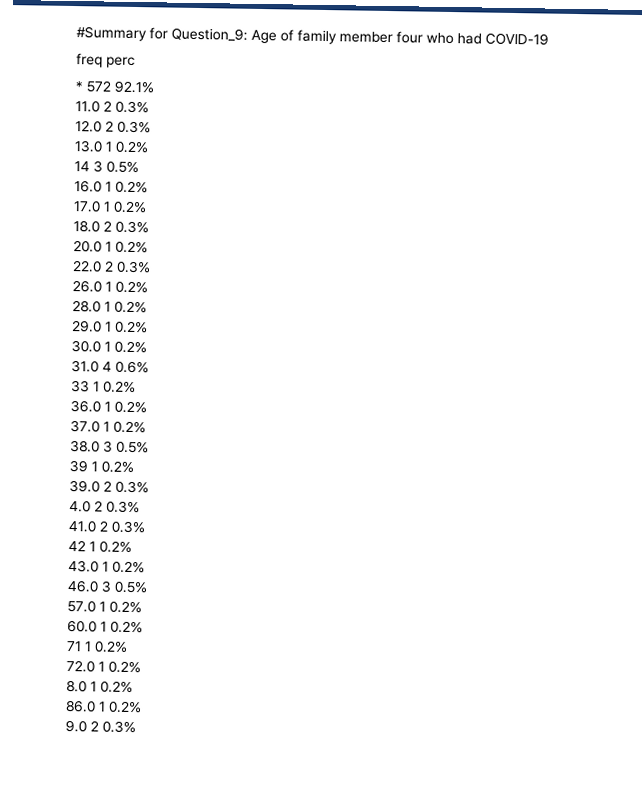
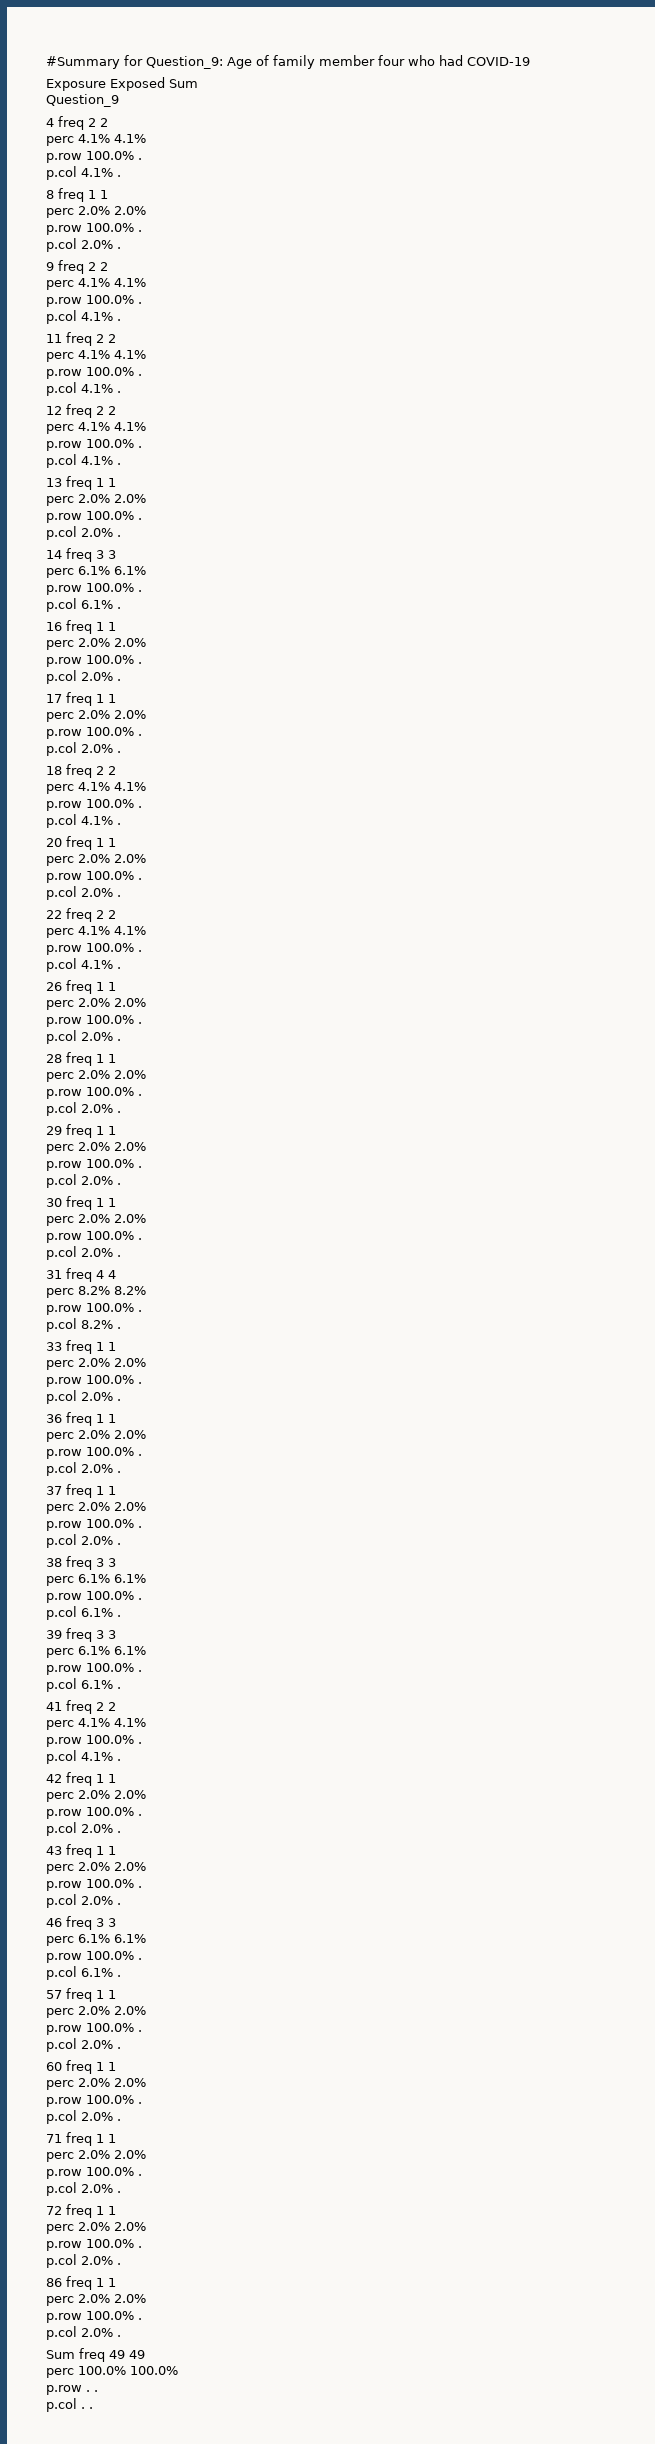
- freq perc
- * 572 92.1%
- 11.0 2 0.3%
- 12.0 2 0.3%
- 13.0 1 0.2%
- 14 3 0.5%
- 16.0 1 0.2%
- 17.0 1 0.2%
- 18.0 2 0.3%
- 20.0 1 0.2%
- 22.0 2 0.3%
- 26.0 1 0.2%
- 28.0 1 0.2%
- 29.0 1 0.2%
- 30.0 1 0.2%
- 31.0 4 0.6%
- 33 1 0.2%
- 36.0 1 0.2%
- 37.0 1 0.2%
- 38.0 3 0.5%
- 39 1 0.2%
- 39.0 2 0.3%
- 4.0 2 0.3%
- 41.0 2 0.3%
- 42 1 0.2%
- 43.0 1 0.2%
- 46.0 3 0.5%
- 57.0 1 0.2%
- 60.0 1 0.2%
- 71 1 0.2%
- 72.0 1 0.2%
- 8.0 1 0.2%
- 86.0 1 0.2%
- 9.0 2 0.3%
+ Exposure Exposed Sum
+ Question_9
+ 4 freq 2 2
+ perc 4.1% 4.1%
+ p.row 100.0% .
+ p.col 4.1% .
+ 8 freq 1 1
+ perc 2.0% 2.0%
+ p.row 100.0% .
+ p.col 2.0% .
+ 9 freq 2 2
+ perc 4.1% 4.1%
+ p.row 100.0% .
+ p.col 4.1% .
+ 11 freq 2 2
+ perc 4.1% 4.1%
+ p.row 100.0% .
+ p.col 4.1% .
+ 12 freq 2 2
+ perc 4.1% 4.1%
+ p.row 100.0% .
+ p.col 4.1% .
+ 13 freq 1 1
+ perc 2.0% 2.0%
+ p.row 100.0% .
+ p.col 2.0% .
+ 14 freq 3 3
+ perc 6.1% 6.1%
+ p.row 100.0% .
+ p.col 6.1% .
+ 16 freq 1 1
+ perc 2.0% 2.0%
+ p.row 100.0% .
+ p.col 2.0% .
+ 17 freq 1 1
+ perc 2.0% 2.0%
+ p.row 100.0% .
+ p.col 2.0% .
+ 18 freq 2 2
+ perc 4.1% 4.1%
+ p.row 100.0% .
+ p.col 4.1% .
+ 20 freq 1 1
+ perc 2.0% 2.0%
+ p.row 100.0% .
+ p.col 2.0% .
+ 22 freq 2 2
+ perc 4.1% 4.1%
+ p.row 100.0% .
+ p.col 4.1% .
+ 26 freq 1 1
+ perc 2.0% 2.0%
+ p.row 100.0% .
+ p.col 2.0% .
+ 28 freq 1 1
+ perc 2.0% 2.0%
+ p.row 100.0% .
+ p.col 2.0% .
+ 29 freq 1 1
+ perc 2.0% 2.0%
+ p.row 100.0% .
+ p.col 2.0% .
+ 30 freq 1 1
+ perc 2.0% 2.0%
+ p.row 100.0% .
+ p.col 2.0% .
+ 31 freq 4 4
+ perc 8.2% 8.2%
+ p.row 100.0% .
+ p.col 8.2% .
+ 33 freq 1 1
+ perc 2.0% 2.0%
+ p.row 100.0% .
+ p.col 2.0% .
+ 36 freq 1 1
+ perc 2.0% 2.0%
+ p.row 100.0% .
+ p.col 2.0% .
+ 37 freq 1 1
+ perc 2.0% 2.0%
+ p.row 100.0% .
+ p.col 2.0% .
+ 38 freq 3 3
+ perc 6.1% 6.1%
+ p.row 100.0% .
+ p.col 6.1% .
+ 39 freq 3 3
+ perc 6.1% 6.1%
+ p.row 100.0% .
+ p.col 6.1% .
+ 41 freq 2 2
+ perc 4.1% 4.1%
+ p.row 100.0% .
+ p.col 4.1% .
+ 42 freq 1 1
+ perc 2.0% 2.0%
+ p.row 100.0% .
+ p.col 2.0% .
+ 43 freq 1 1
+ perc 2.0% 2.0%
+ p.row 100.0% .
+ p.col 2.0% .
+ 46 freq 3 3
+ perc 6.1% 6.1%
+ p.row 100.0% .
+ p.col 6.1% .
+ 57 freq 1 1
+ perc 2.0% 2.0%
+ p.row 100.0% .
+ p.col 2.0% .
+ 60 freq 1 1
+ perc 2.0% 2.0%
+ p.row 100.0% .
+ p.col 2.0% .
+ 71 freq 1 1
+ perc 2.0% 2.0%
+ p.row 100.0% .
+ p.col 2.0% .
+ 72 freq 1 1
+ perc 2.0% 2.0%
+ p.row 100.0% .
+ p.col 2.0% .
+ 86 freq 1 1
+ perc 2.0% 2.0%
+ p.row 100.0% .
+ p.col 2.0% .
+ Sum freq 49 49
+ perc 100.0% 100.0%
+ p.row . .
+ p.col . .

